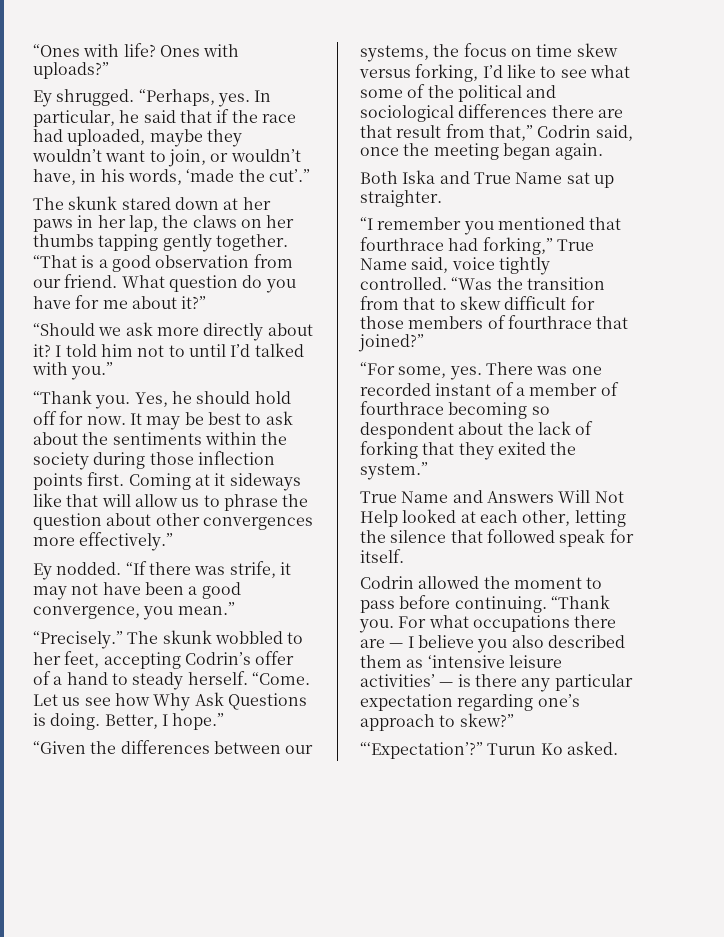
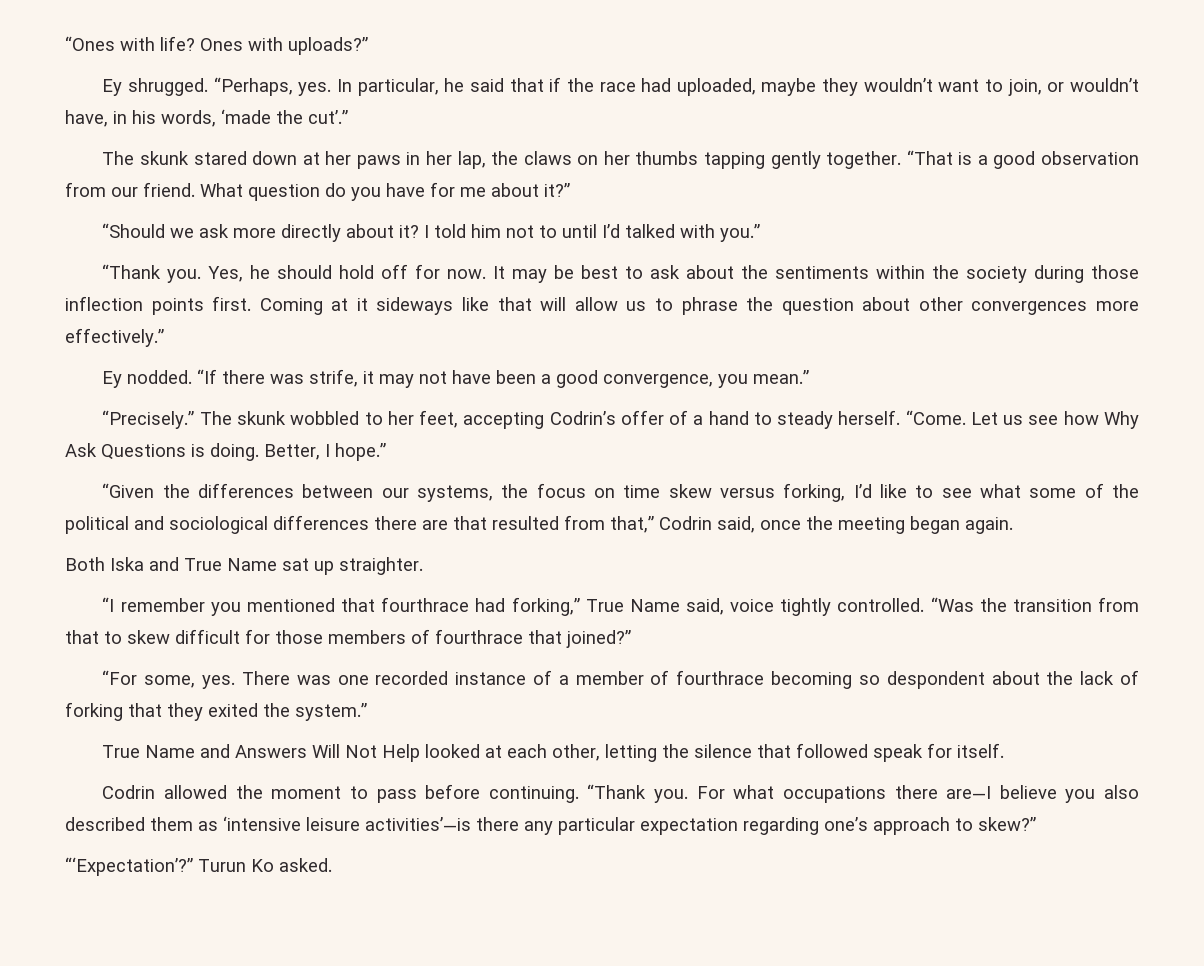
- “Given the differences between our systems, the focus on time skew versus forking, I’d like to see what some of the political and sociological differences there are that result from that,” Codrin said, once the meeting began again.
+ “Given the differences between our systems, the focus on time skew versus forking, I’d like to see what some of the political and sociological differences there are that resulted from that,” Codrin said, once the meeting began again.
- There was one recorded instant of a member of fourthrace becoming so despondent about the lack of forking that they exited the system.”
+ There was one recorded instance of a member of fourthrace becoming so despondent about the lack of forking that they exited the system.”
- For what occupations there are — I believe you also described them as ‘intensive leisure activities’ — is there any particular expectation regarding one’s approach to skew?”
+ For what occupations there are—I believe you also described them as ‘intensive leisure activities’—is there any particular expectation regarding one’s approach to skew?”

